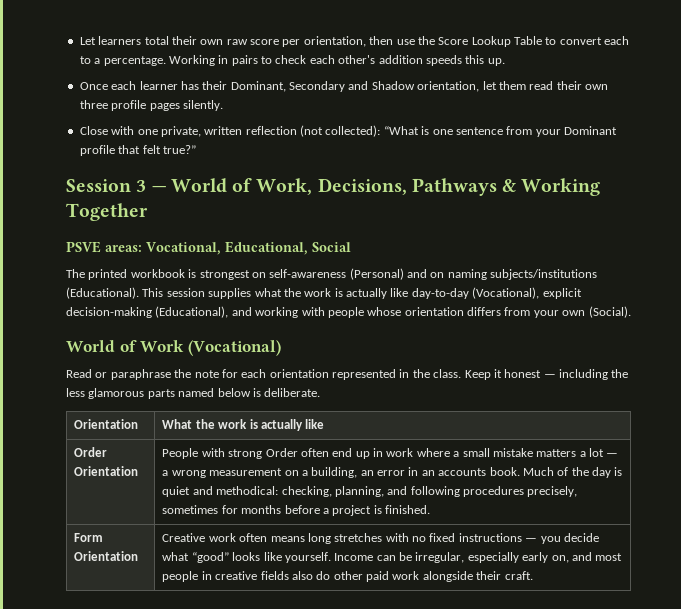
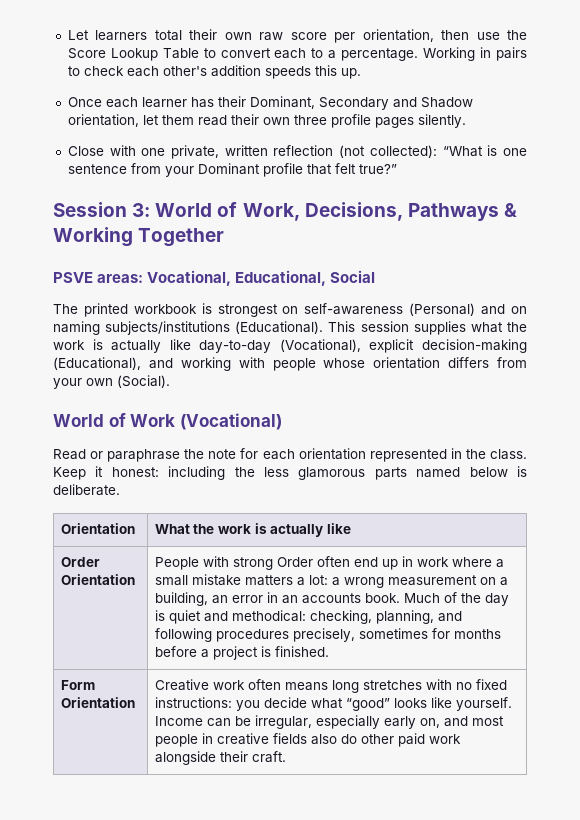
- Session 3 — World of Work, Decisions, Pathways & Working Together
+ Session 3: World of Work, Decisions, Pathways & Working Together
- Keep it honest — including the less glamorous parts named below is deliberate.
+ Keep it honest: including the less glamorous parts named below is deliberate.
- People with strong Order often end up in work where a small mistake matters a lot — a wrong measurement on a building, an error in an accounts book.
+ People with strong Order often end up in work where a small mistake matters a lot: a wrong measurement on a building, an error in an accounts book.
- Creative work often means long stretches with no fixed instructions — you decide what “good” looks like yourself.
+ Creative work often means long stretches with no fixed instructions: you decide what “good” looks like yourself.

